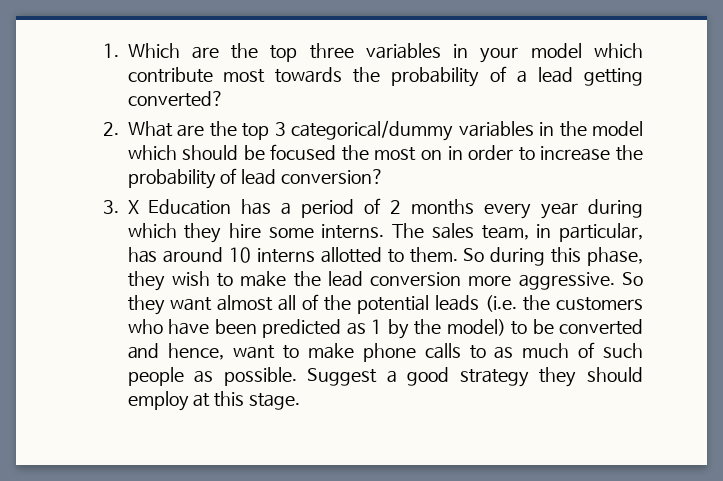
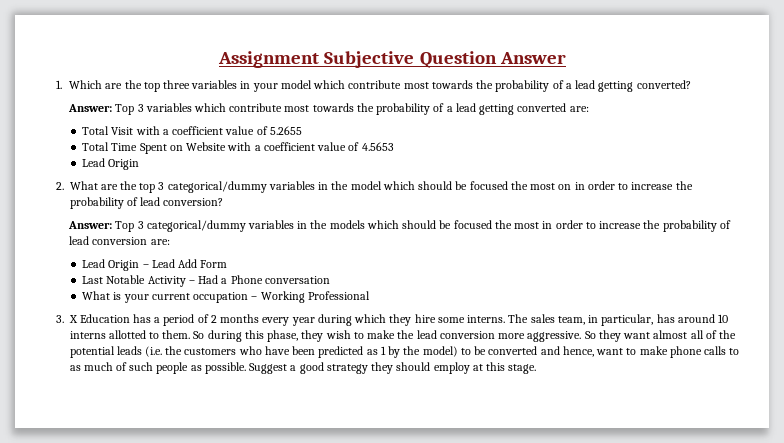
+ Assignment Subjective Question Answer
+ Answer: Top 3 variables which contribute most towards the probability of a lead getting converted are:
+ Total Visit with a coefficient value of 5.2655
+ Total Time Spent on Website with a coefficient value of 4.5653
+ Lead Origin
+ Answer: Top 3 categorical/dummy variables in the models which should be focused the most in order to increase the probability of lead conversion are:
+ Lead Origin – Lead Add Form
+ Last Notable Activity – Had a Phone conversation
+ What is your current occupation – Working Professional

